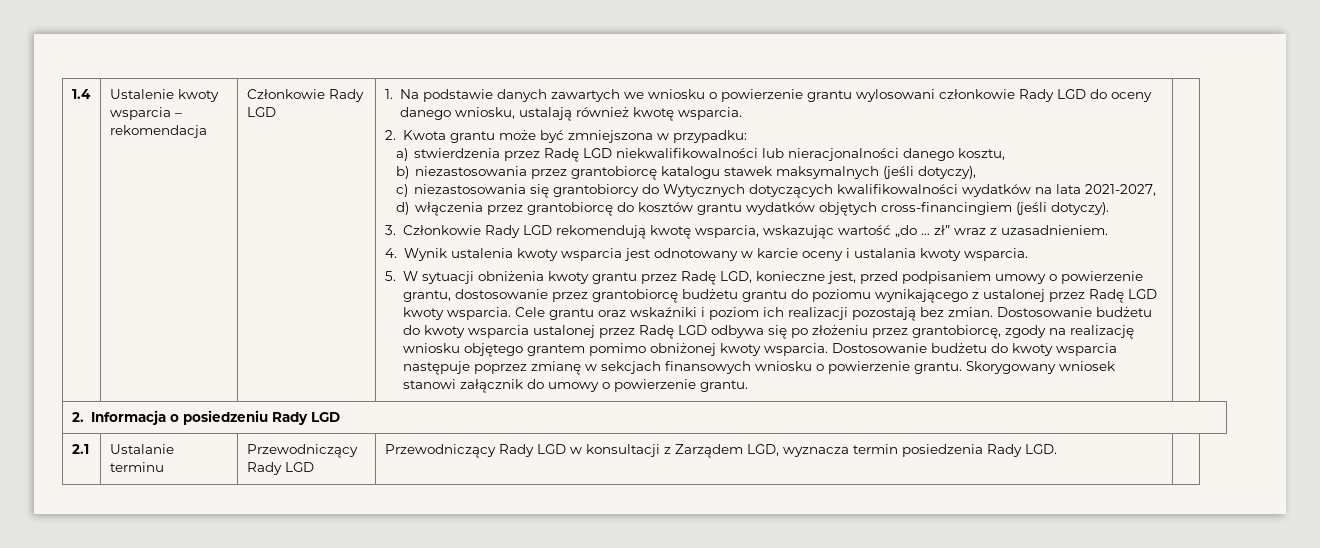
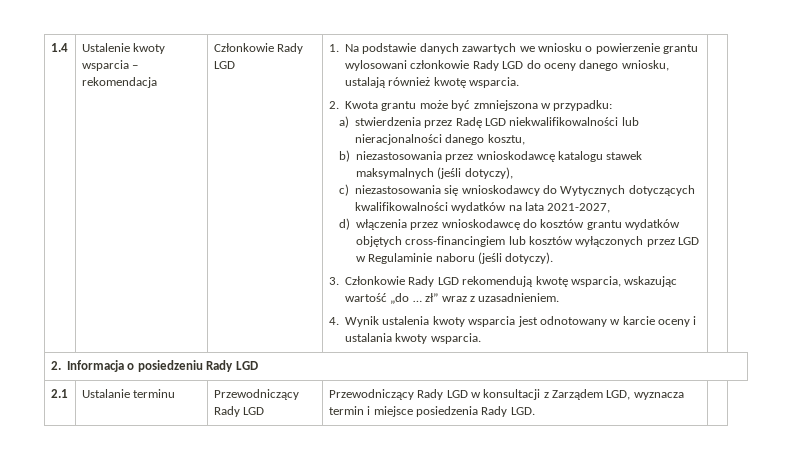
- b) niezastosowania przez grantobiorcę katalogu stawek maksymalnych (jeśli dotyczy),
+ b) niezastosowania przez wnioskodawcę katalogu stawek maksymalnych (jeśli dotyczy),
- c) niezastosowania się grantobiorcy do Wytycznych dotyczących kwalifikowalności wydatków na lata 2021-2027,
+ c) niezastosowania się wnioskodawcy do Wytycznych dotyczących kwalifikowalności wydatków na lata 2021-2027,
- d) włączenia przez grantobiorcę do kosztów grantu wydatków objętych cross-financingiem (jeśli dotyczy).
+ d) włączenia przez wnioskodawcę do kosztów grantu wydatków objętych cross-financingiem lub kosztów wyłączonych przez LGD w Regulaminie naboru (jeśli dotyczy).
- 5. W sytuacji obniżenia kwoty grantu przez Radę LGD, konieczne jest, przed podpisaniem umowy o powierzenie grantu, dostosowanie przez grantobiorcę budżetu grantu do poziomu wynikającego z ustalonej przez Radę LGD kwoty wsparcia. Cele grantu oraz wskaźniki i poziom ich realizacji pozostają bez zmian. Dostosowanie budżetu do kwoty wsparcia ustalonej przez Radę LGD odbywa się po złożeniu przez grantobiorcę, zgody na realizację wniosku objętego grantem pomimo obniżonej kwoty wsparcia. Dostosowanie budżetu do kwoty wsparcia następuje poprzez zmianę w sekcjach finansowych wniosku o powierzenie grantu. Skorygowany wniosek stanowi załącznik do umowy o powierzenie grantu.
- 2.1 | Ustalanie terminu | Przewodniczący Rady LGD | Przewodniczący Rady LGD w konsultacji z Zarządem LGD, wyznacza termin posiedzenia Rady LGD. |
+ 2.1 | Ustalanie terminu | Przewodniczący Rady LGD | Przewodniczący Rady LGD w konsultacji z Zarządem LGD, wyznacza termin i miejsce posiedzenia Rady LGD. |

